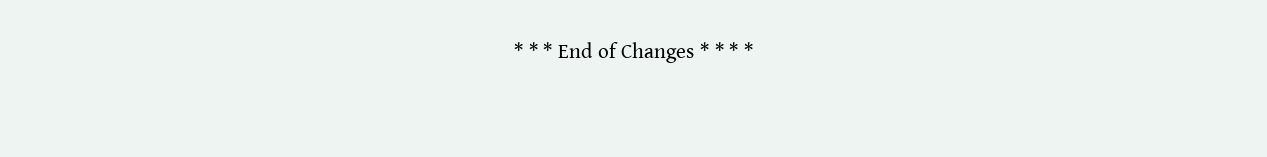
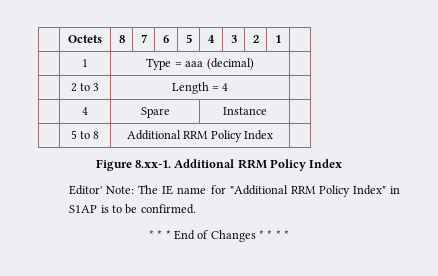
+ | Octets | 8 | 7 | 6 | 5 | 4 | 3 | 2 | 1 |
+ | 1 | Type = aaa (decimal) |
+ | 2 to 3 | Length = 4 |
+ | 4 | Spare | Instance |
+ | 5 to 8 | Additional RRM Policy Index |
+ Figure 8.xx-1. Additional RRM Policy Index
+ Editor' Note: The IE name for "Additional RRM Policy Index" in S1AP is to be confirmed.

